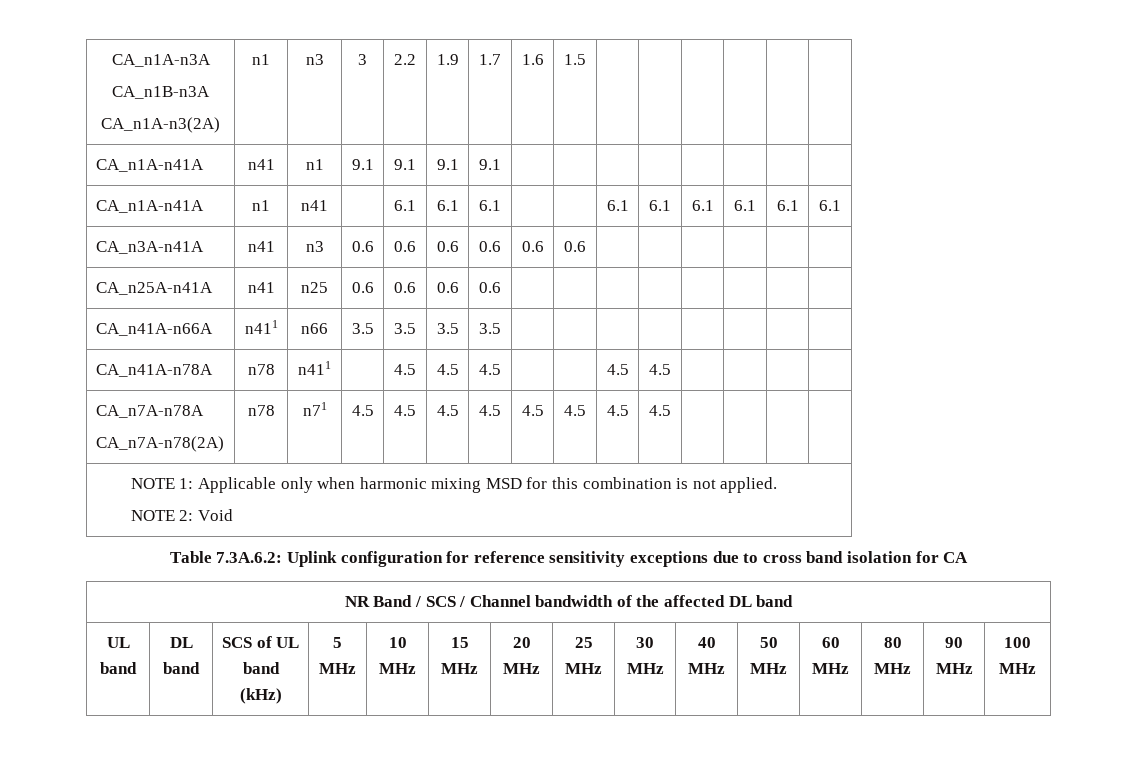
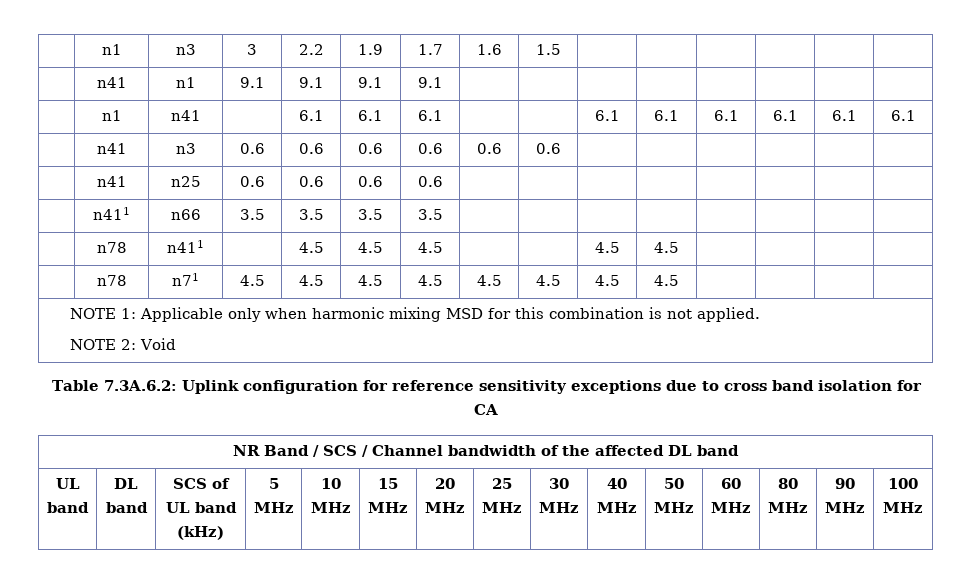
- CA_n1A-n3A
- CA_n1B-n3A
- CA_n1A-n3(2A) | n1 | n3 | 3 | 2.2 | 1.9 | 1.7 | 1.6 | 1.5 | | | | | |
+ | n1 | n3 | 3 | 2.2 | 1.9 | 1.7 | 1.6 | 1.5 | | | | | |
- CA_n1A-n41A | n41 | n1 | 9.1 | 9.1 | 9.1 | 9.1 | | | | | | | |
+ | n41 | n1 | 9.1 | 9.1 | 9.1 | 9.1 | | | | | | | |
- CA_n1A-n41A | n1 | n41 | | 6.1 | 6.1 | 6.1 | | | 6.1 | 6.1 | 6.1 | 6.1 | 6.1 | 6.1
+ | n1 | n41 | | 6.1 | 6.1 | 6.1 | | | 6.1 | 6.1 | 6.1 | 6.1 | 6.1 | 6.1
- CA_n3A-n41A | n41 | n3 | 0.6 | 0.6 | 0.6 | 0.6 | 0.6 | 0.6 | | | | | |
+ | n41 | n3 | 0.6 | 0.6 | 0.6 | 0.6 | 0.6 | 0.6 | | | | | |
- CA_n25A-n41A | n41 | n25 | 0.6 | 0.6 | 0.6 | 0.6 | | | | | | | |
+ | n41 | n25 | 0.6 | 0.6 | 0.6 | 0.6 | | | | | | | |
- CA_n41A-n66A | n411 | n66 | 3.5 | 3.5 | 3.5 | 3.5 | | | | | | | |
+ | n411 | n66 | 3.5 | 3.5 | 3.5 | 3.5 | | | | | | | |
- CA_n41A-n78A | n78 | n411 | | 4.5 | 4.5 | 4.5 | | | 4.5 | 4.5 | | | |
+ | n78 | n411 | | 4.5 | 4.5 | 4.5 | | | 4.5 | 4.5 | | | |
- CA_n7A-n78A
- CA_n7A-n78(2A) | n78 | n71 | 4.5 | 4.5 | 4.5 | 4.5 | 4.5 | 4.5 | 4.5 | 4.5 | | | |
+ | n78 | n71 | 4.5 | 4.5 | 4.5 | 4.5 | 4.5 | 4.5 | 4.5 | 4.5 | | | |

